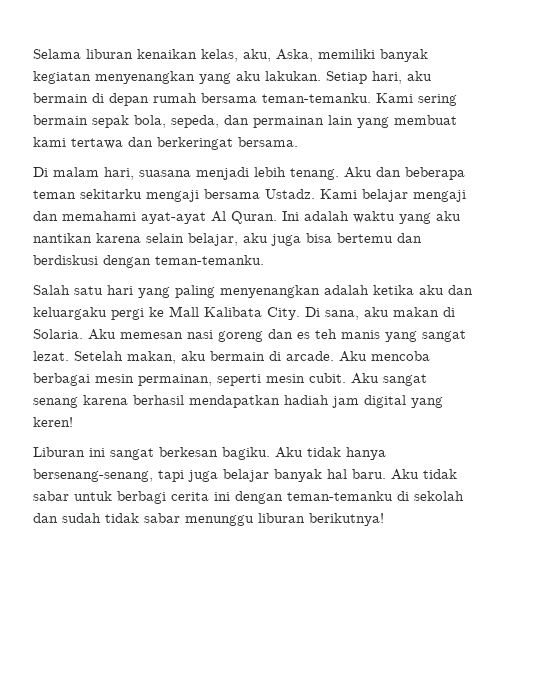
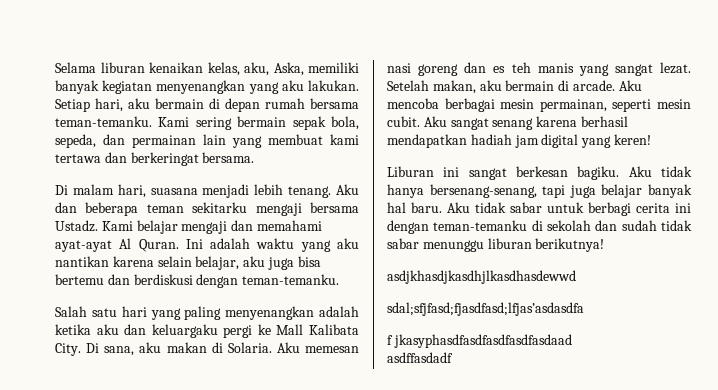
+ asdjkhasdjkasdhjlkasdhasdewwd
+ sdal;sfjfasd;fjasdfasd;lfjas’asdasdfa
+ f jkasyphasdfasdfasdfasdfasdaad
+ asdffasdadf

